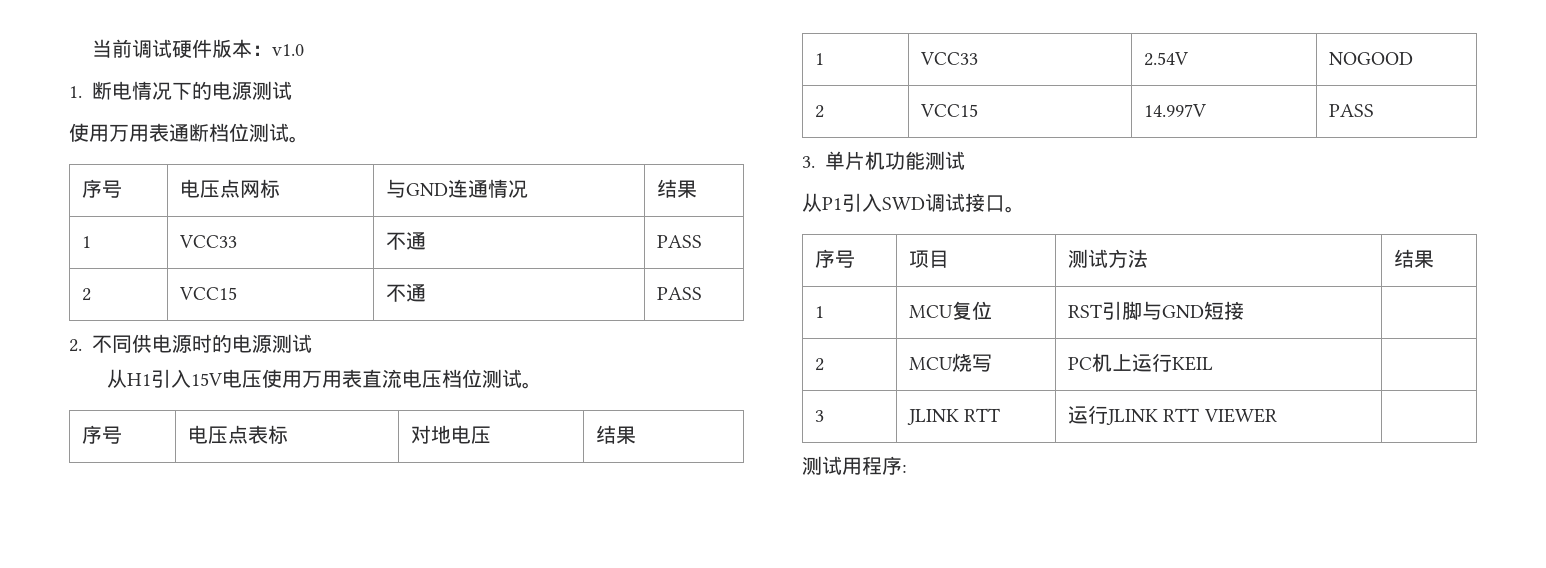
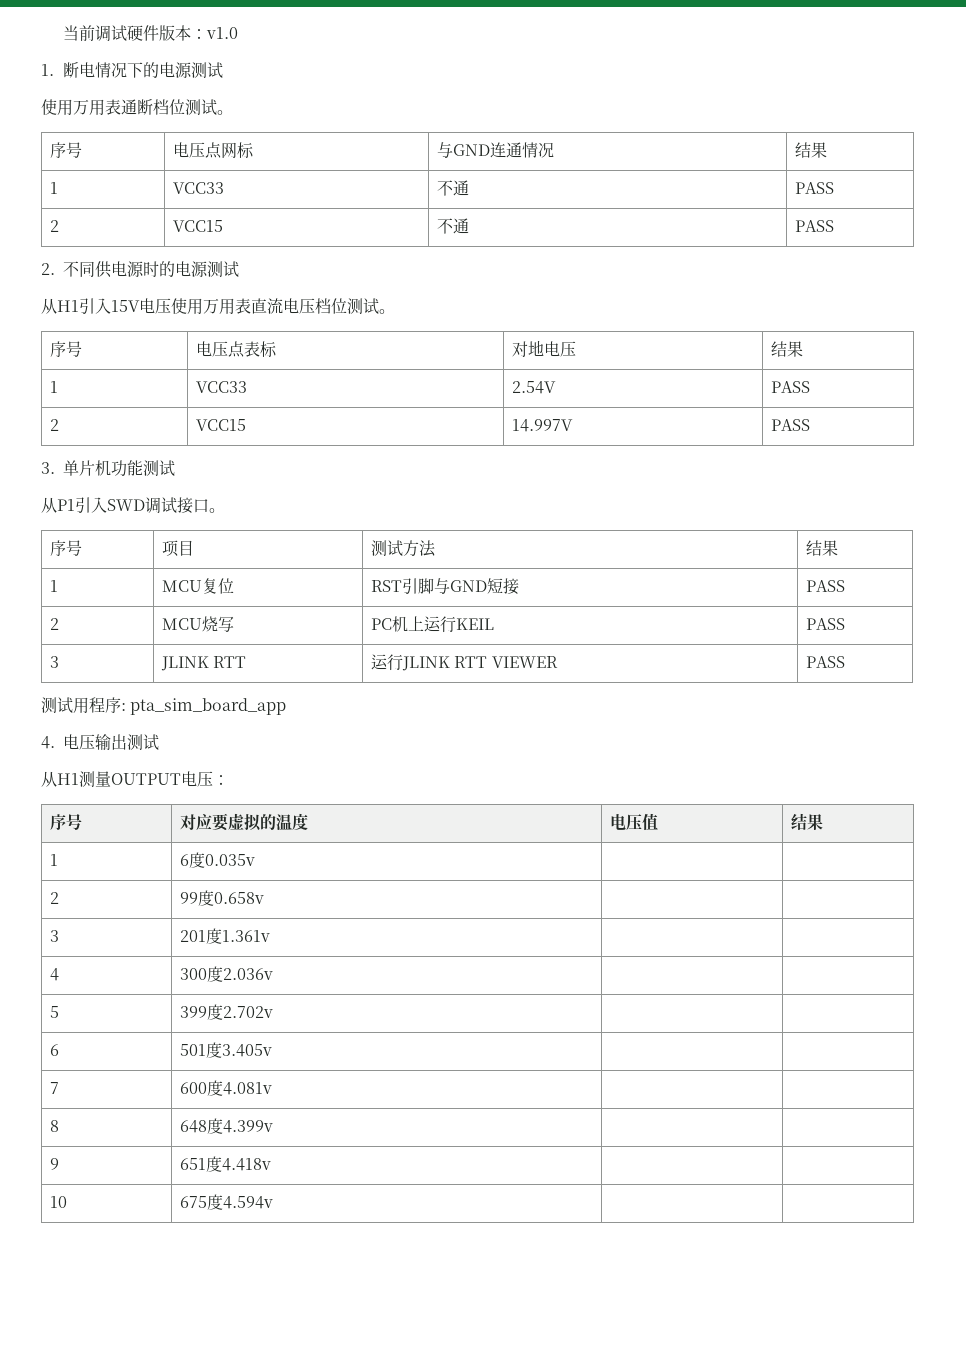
- 1 | VCC33 | 2.54V | NOGOOD
+ 1 | VCC33 | 2.54V | PASS
- 1 | MCU复位 | RST引脚与GND短接 |
+ 1 | MCU复位 | RST引脚与GND短接 | PASS
- 2 | MCU烧写 | PC机上运行KEIL |
+ 2 | MCU烧写 | PC机上运行KEIL | PASS
- 3 | JLINK RTT | 运行JLINK RTT VIEWER |
+ 3 | JLINK RTT | 运行JLINK RTT VIEWER | PASS
- 测试用程序:
+ 测试用程序: pta_sim_board_app
+ 4.电压输出测试
+ 从H1测量OUTPUT电压：
+ 序号 | 对应要虚拟的温度 | 电压值 | 结果
+ 1 | 6度0.035v | |
+ 2 | 99度0.658v | |
+ 3 | 201度1.361v | |
+ 4 | 300度2.036v | |
+ 5 | 399度2.702v | |
+ 6 | 501度3.405v | |
+ 7 | 600度4.081v | |
+ 8 | 648度4.399v | |
+ 9 | 651度4.418v | |
+ 10 | 675度4.594v | |

